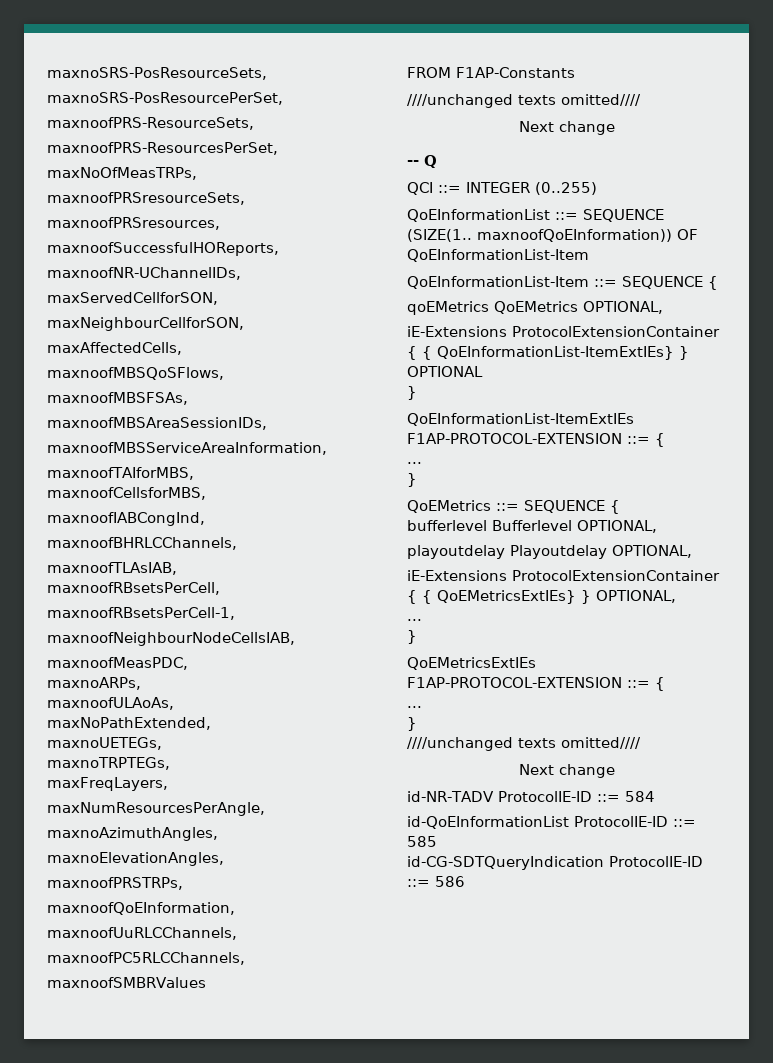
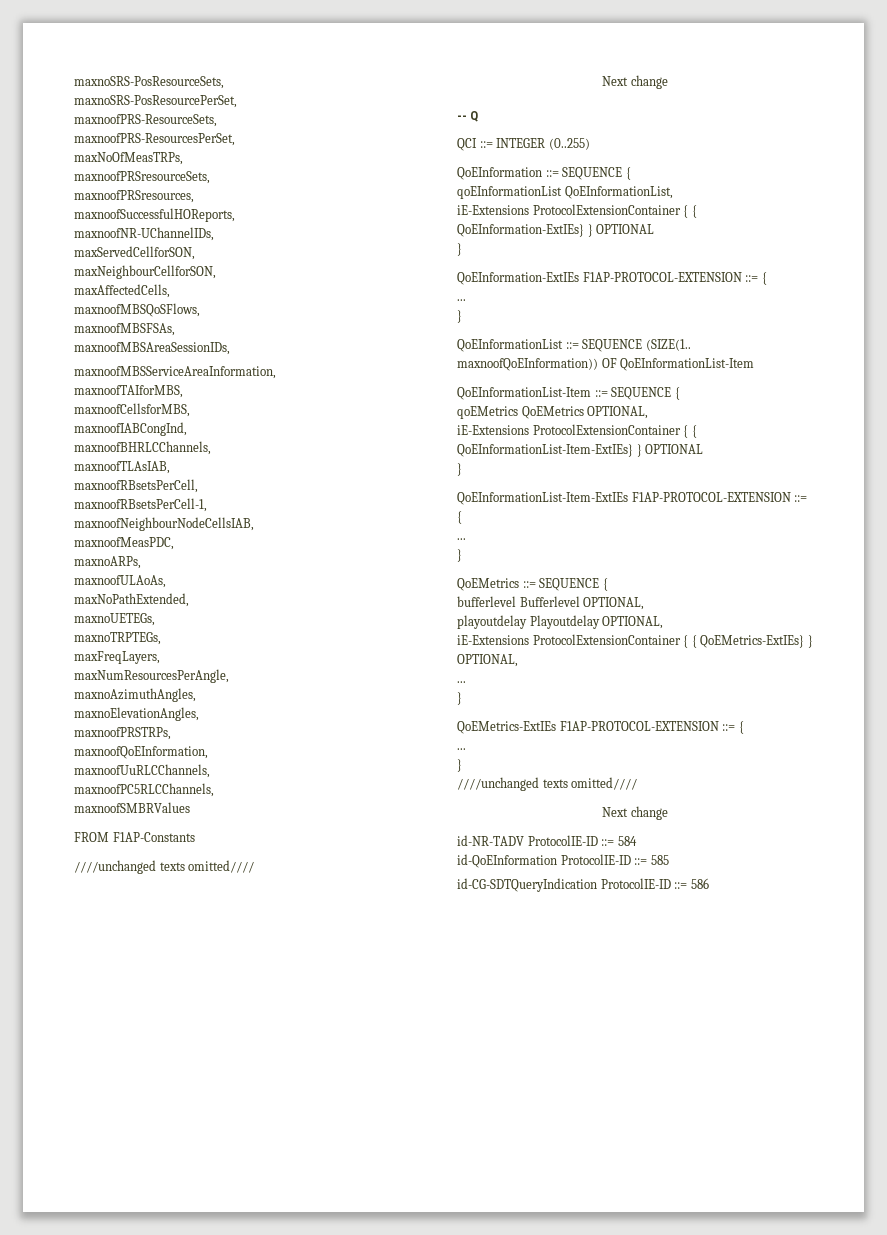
+ QoEInformation ::= SEQUENCE {
+ qoEInformationList QoEInformationList,
+ iE-Extensions ProtocolExtensionContainer { { QoEInformation-ExtIEs} } OPTIONAL
+ }
+ QoEInformation-ExtIEs F1AP-PROTOCOL-EXTENSION ::= {
+ ...
+ }
- iE-Extensions ProtocolExtensionContainer { { QoEInformationList-ItemExtIEs} } OPTIONAL
+ iE-Extensions ProtocolExtensionContainer { { QoEInformationList-Item-ExtIEs} } OPTIONAL
  }
- QoEInformationList-ItemExtIEs F1AP-PROTOCOL-EXTENSION ::= {
+ QoEInformationList-Item-ExtIEs F1AP-PROTOCOL-EXTENSION ::= {
- iE-Extensions ProtocolExtensionContainer { { QoEMetricsExtIEs} } OPTIONAL,
+ iE-Extensions ProtocolExtensionContainer { { QoEMetrics-ExtIEs} } OPTIONAL,
- QoEMetricsExtIEs F1AP-PROTOCOL-EXTENSION ::= {
+ QoEMetrics-ExtIEs F1AP-PROTOCOL-EXTENSION ::= {
- id-QoEInformationList ProtocolIE-ID ::= 585
+ id-QoEInformation ProtocolIE-ID ::= 585

